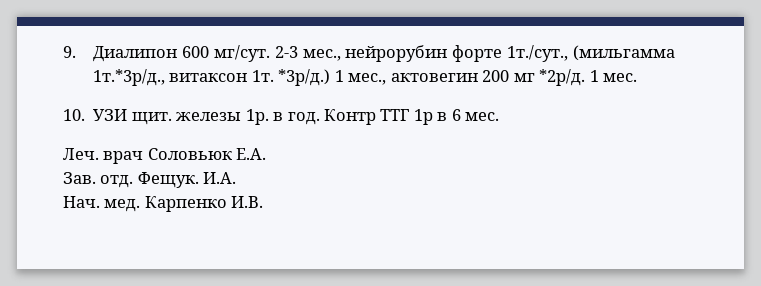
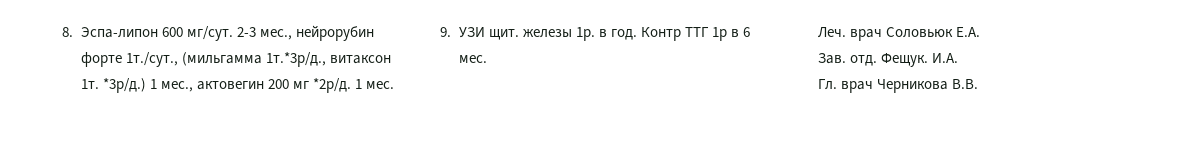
- 9. Диалипон 600 мг/сут.
+ 8. Эспа-липон 600 мг/сут.
- 10. УЗИ щит. железы 1р. в год.
+ 9. УЗИ щит. железы 1р. в год.
- Нач. мед. Карпенко И.В.
+ Гл. врач Черникова В.В.

